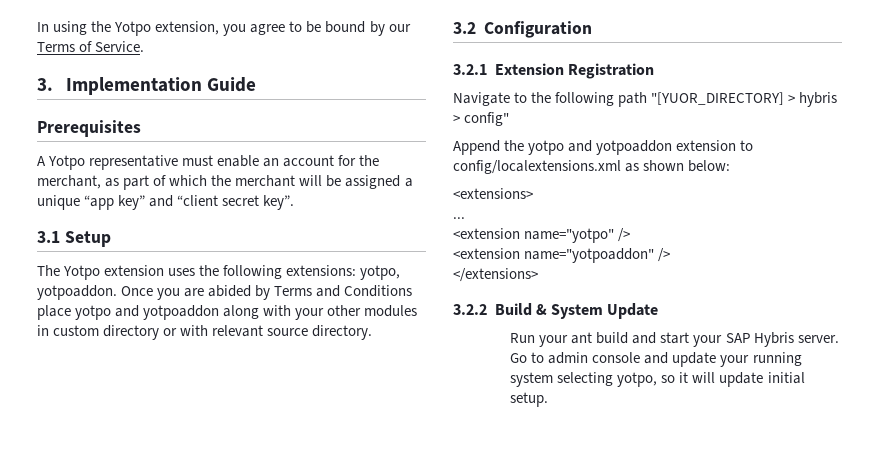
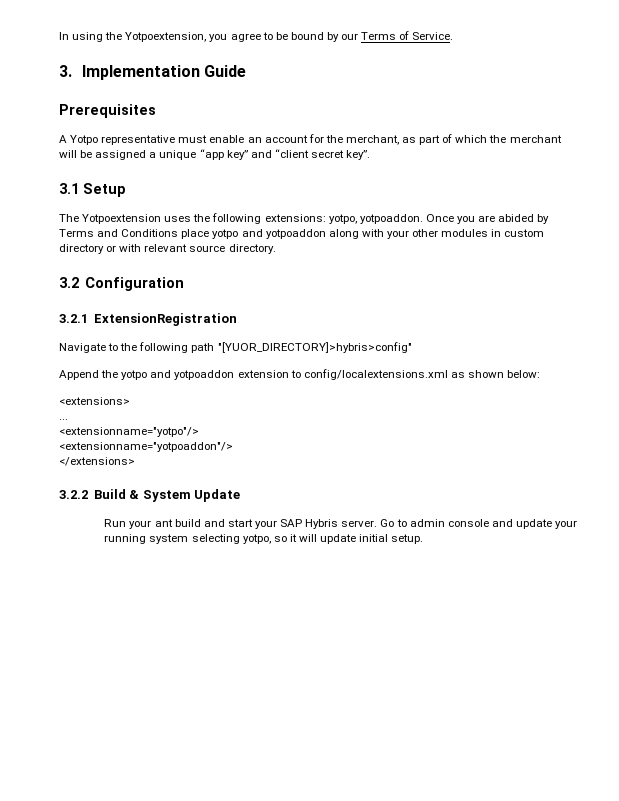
- In using the Yotpo extension, you agree to be bound by our Terms of Service.
+ In using the Yotpoextension, you agree to be bound by our Terms of Service.
- The Yotpo extension uses the following extensions: yotpo, yotpoaddon.
+ The Yotpoextension uses the following extensions: yotpo, yotpoaddon.
- 3.2.1 Extension Registration
+ 3.2.1 ExtensionRegistration
- Navigate to the following path "[YUOR_DIRECTORY] > hybris > config"
+ Navigate to the following path "[YUOR_DIRECTORY]>hybris>config"
- <extension name="yotpo" />
- <extension name="yotpoaddon" />
+ <extensionname="yotpo"/>
+ <extensionname="yotpoaddon"/>

